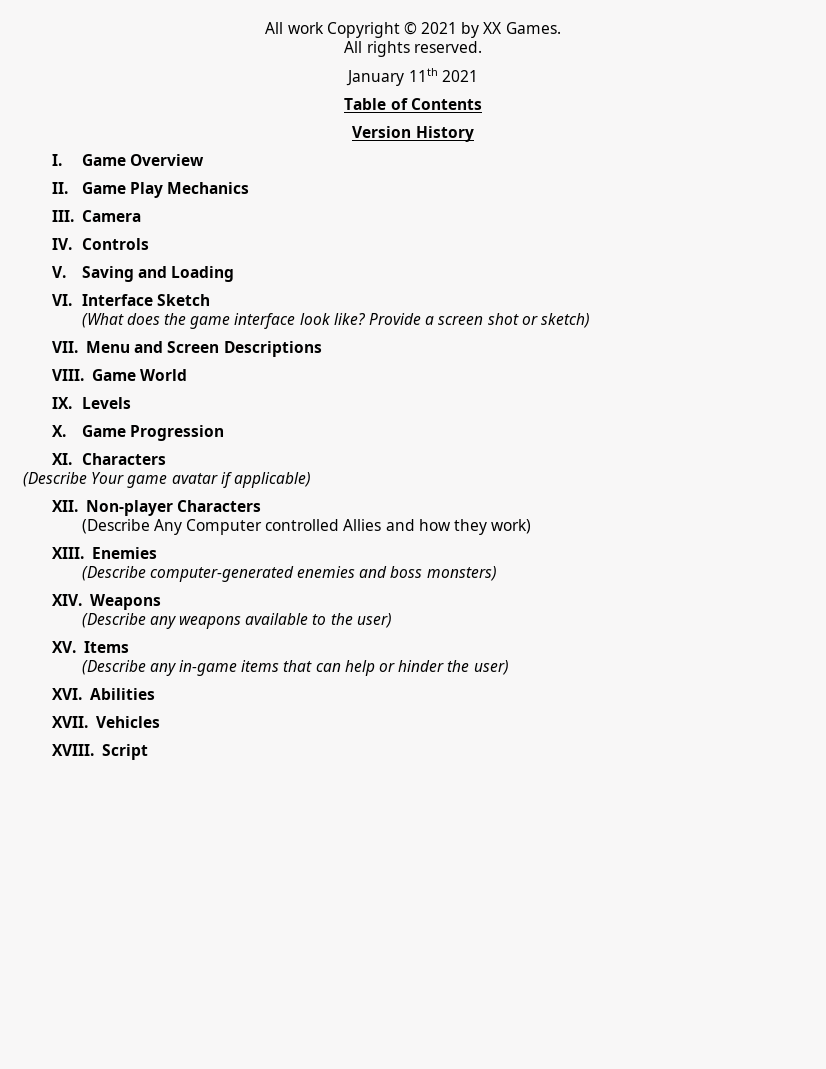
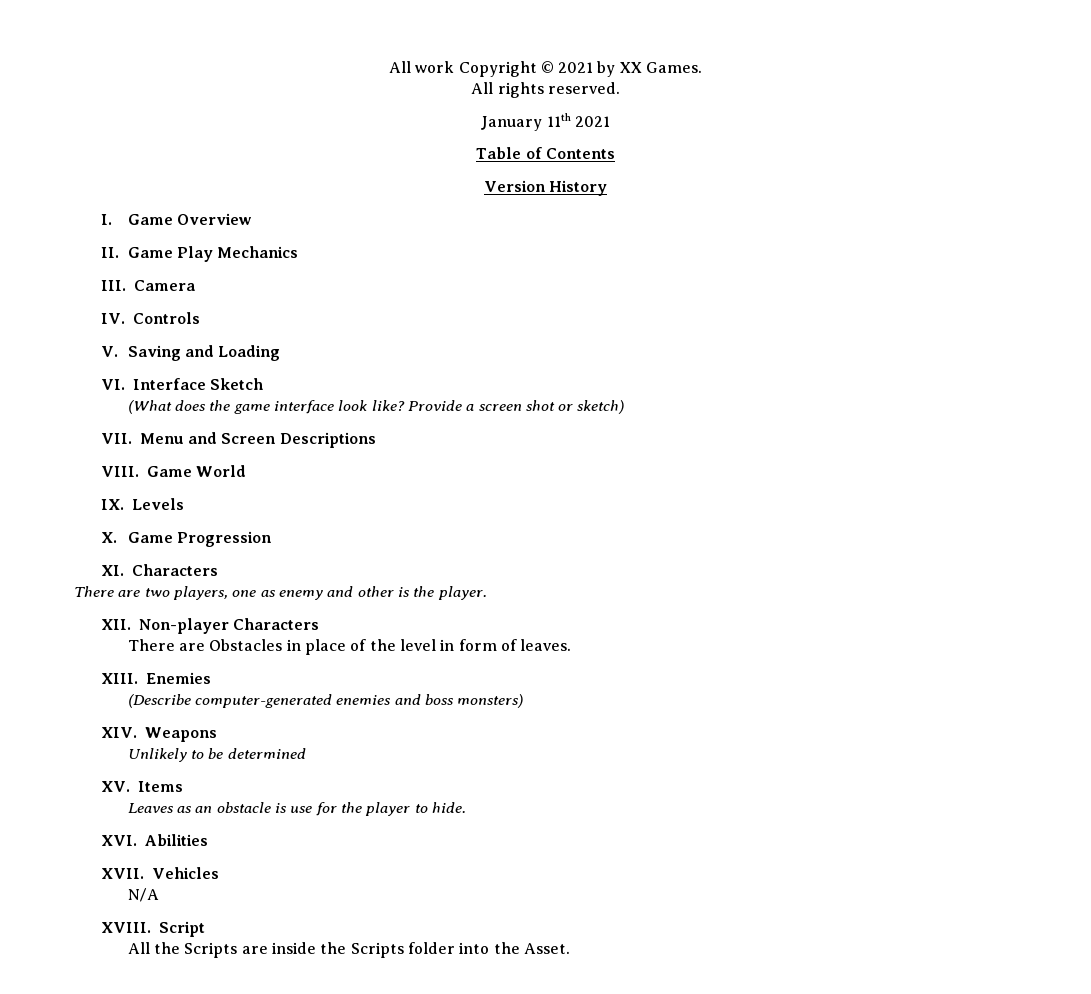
- (Describe Your game avatar if applicable)
+ There are two players, one as enemy and other is the player.
  XII. Non-player Characters
- (Describe Any Computer controlled Allies and how they work)
+ There are Obstacles in place of the level in form of leaves.
- (Describe any weapons available to the user)
+ Unlikely to be determined
  XV. Items
- (Describe any in-game items that can help or hinder the user)
+ Leaves as an obstacle is use for the player to hide.
+ N/A
+ All the Scripts are inside the Scripts folder into the Asset.

